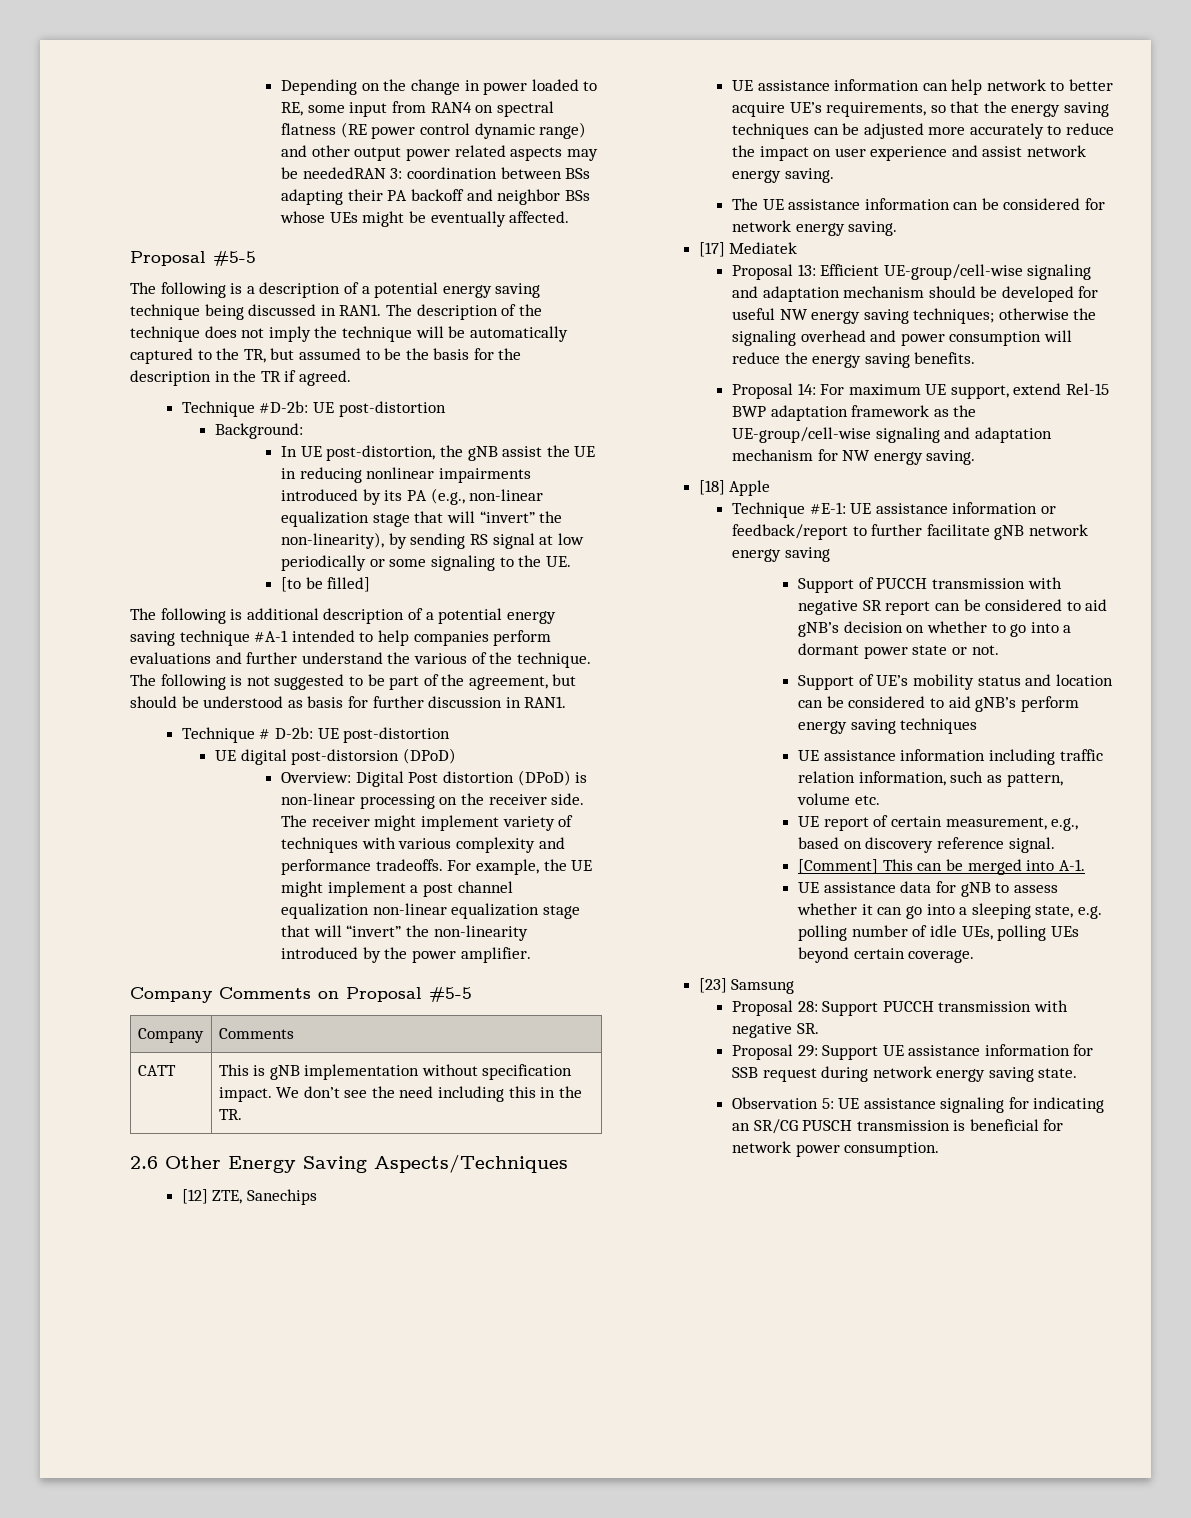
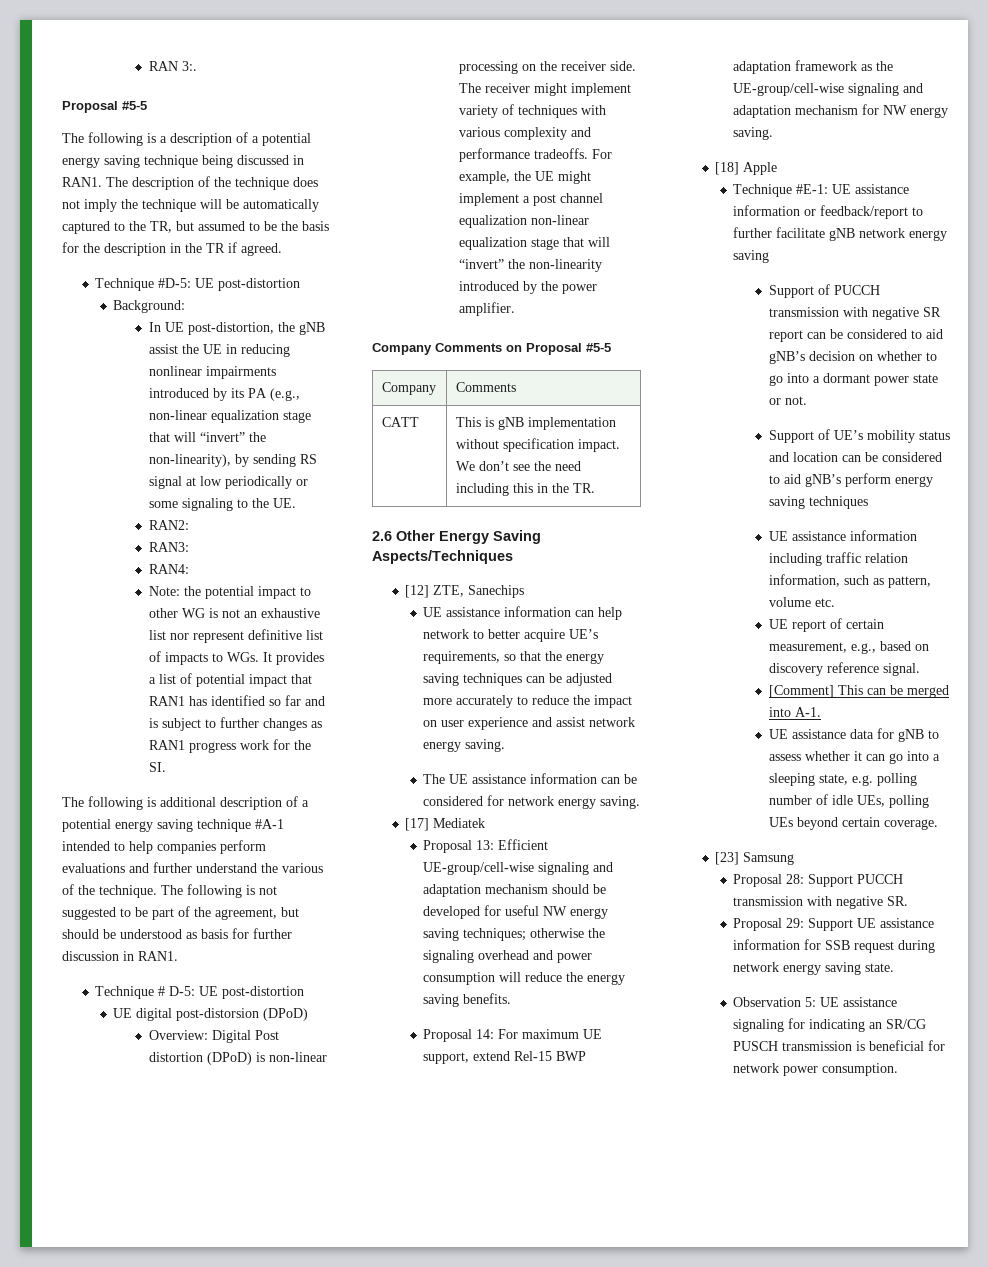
- Depending on the change in power loaded to RE, some input from RAN4 on spectral flatness (RE power control dynamic range) and other output power related aspects may be neededRAN 3: coordination between BSs adapting their PA backoff and neighbor BSs whose UEs might be eventually affected.
+ RAN 3:.
- Technique #D-2b: UE post-distortion
+ Technique #D-5: UE post-distortion
- [to be filled]
+ RAN2:
+ RAN3:
+ RAN4:
+ Note: the potential impact to other WG is not an exhaustive list nor represent definitive list of impacts to WGs. It provides a list of potential impact that RAN1 has identified so far and is subject to further changes as RAN1 progress work for the SI.
- Technique # D-2b: UE post-distortion
+ Technique # D-5: UE post-distortion

